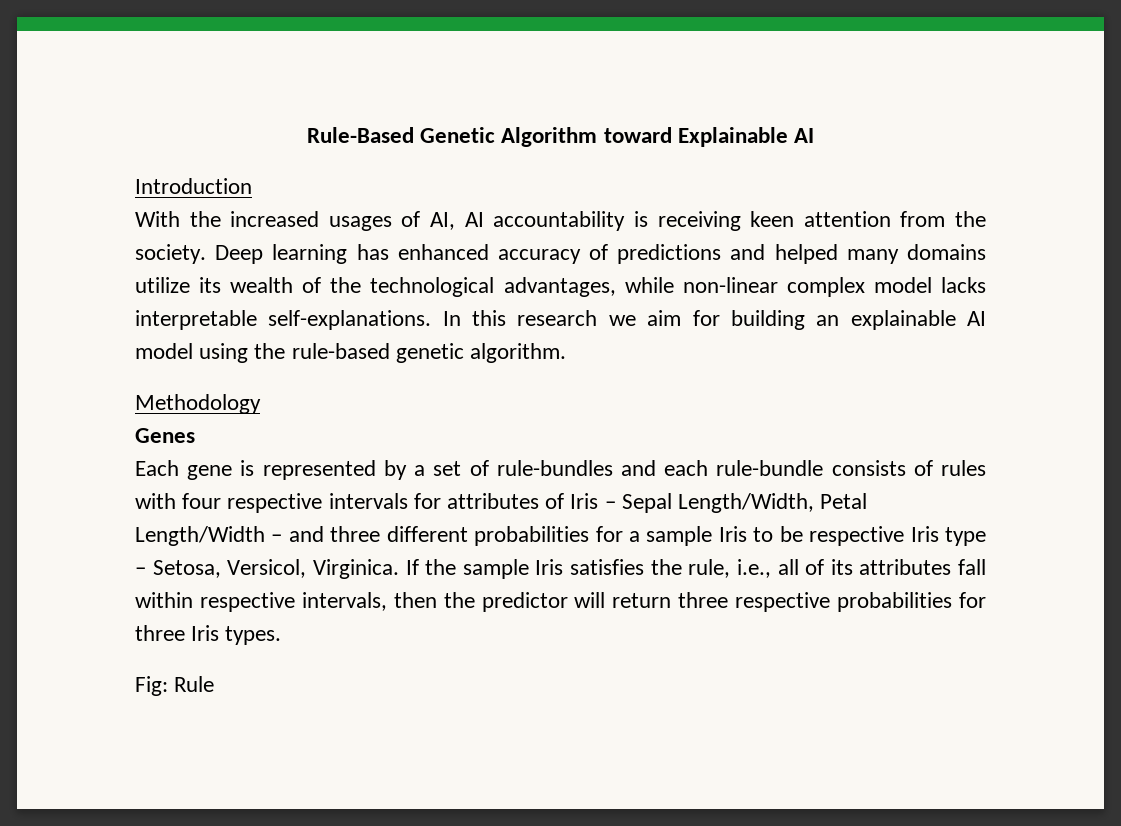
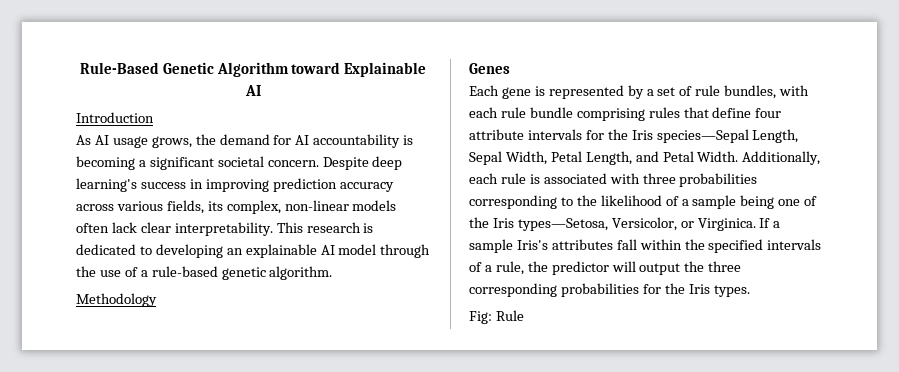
- With the increased usages of AI, AI accountability is receiving keen attention from the society. Deep learning has enhanced accuracy of predictions and helped many domains utilize its wealth of the technological advantages, while non-linear complex model lacks interpretable self-explanations. In this research we aim for building an explainable AI model using the rule-based genetic algorithm.
+ As AI usage grows, the demand for AI accountability is becoming a significant societal concern. Despite deep learning's success in improving prediction accuracy across various fields, its complex, non-linear models often lack clear interpretability. This research is dedicated to developing an explainable AI model through the use of a rule-based genetic algorithm.
- Each gene is represented by a set of rule-bundles and each rule-bundle consists of rules with four respective intervals for attributes of Iris – Sepal Length/Width, Petal Length/Width – and three different probabilities for a sample Iris to be respective Iris type – Setosa, Versicol, Virginica. If the sample Iris satisfies the rule, i.e., all of its attributes fall within respective intervals, then the predictor will return three respective probabilities for three Iris types.
+ Each gene is represented by a set of rule bundles, with each rule bundle comprising rules that define four attribute intervals for the Iris species—Sepal Length, Sepal Width, Petal Length, and Petal Width. Additionally, each rule is associated with three probabilities corresponding to the likelihood of a sample being one of the Iris types—Setosa, Versicolor, or Virginica. If a sample Iris's attributes fall within the specified intervals of a rule, the predictor will output the three corresponding probabilities for the Iris types.

